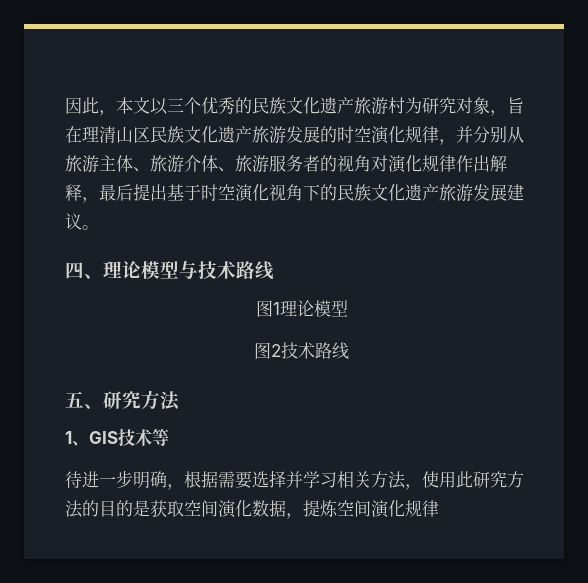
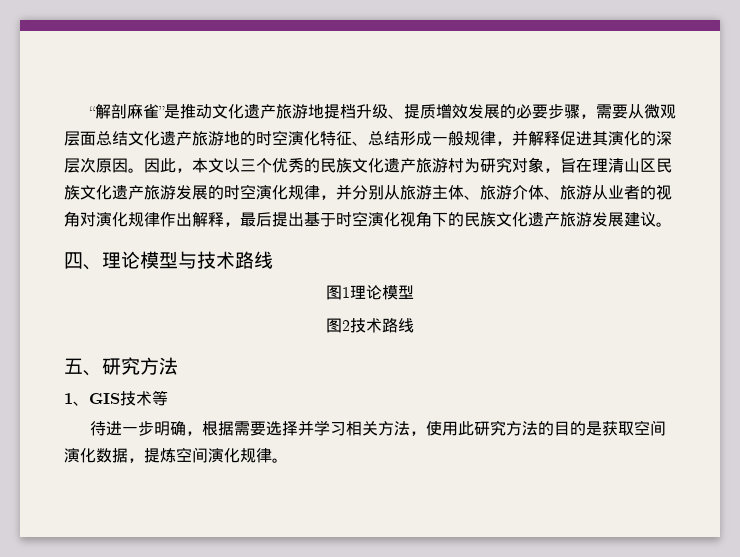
+ “解剖麻雀”是推动文化遗产旅游地提档升级、提质增效发展的必要步骤，需要从微观层面总结文化遗产旅游地的时空演化特征、总结形成一般规律，并解释促进其演化的深层次原因。
- 因此，本文以三个优秀的民族文化遗产旅游村为研究对象，旨在理清山区民族文化遗产旅游发展的时空演化规律，并分别从旅游主体、旅游介体、旅游服务者的视角对演化规律作出解释，最后提出基于时空演化视角下的民族文化遗产旅游发展建议。
+ 因此，本文以三个优秀的民族文化遗产旅游村为研究对象，旨在理清山区民族文化遗产旅游发展的时空演化规律，并分别从旅游主体、旅游介体、旅游从业者的视角对演化规律作出解释，最后提出基于时空演化视角下的民族文化遗产旅游发展建议。
- 待进一步明确，根据需要选择并学习相关方法，使用此研究方法的目的是获取空间演化数据，提炼空间演化规律
+ 待进一步明确，根据需要选择并学习相关方法，使用此研究方法的目的是获取空间演化数据，提炼空间演化规律。

